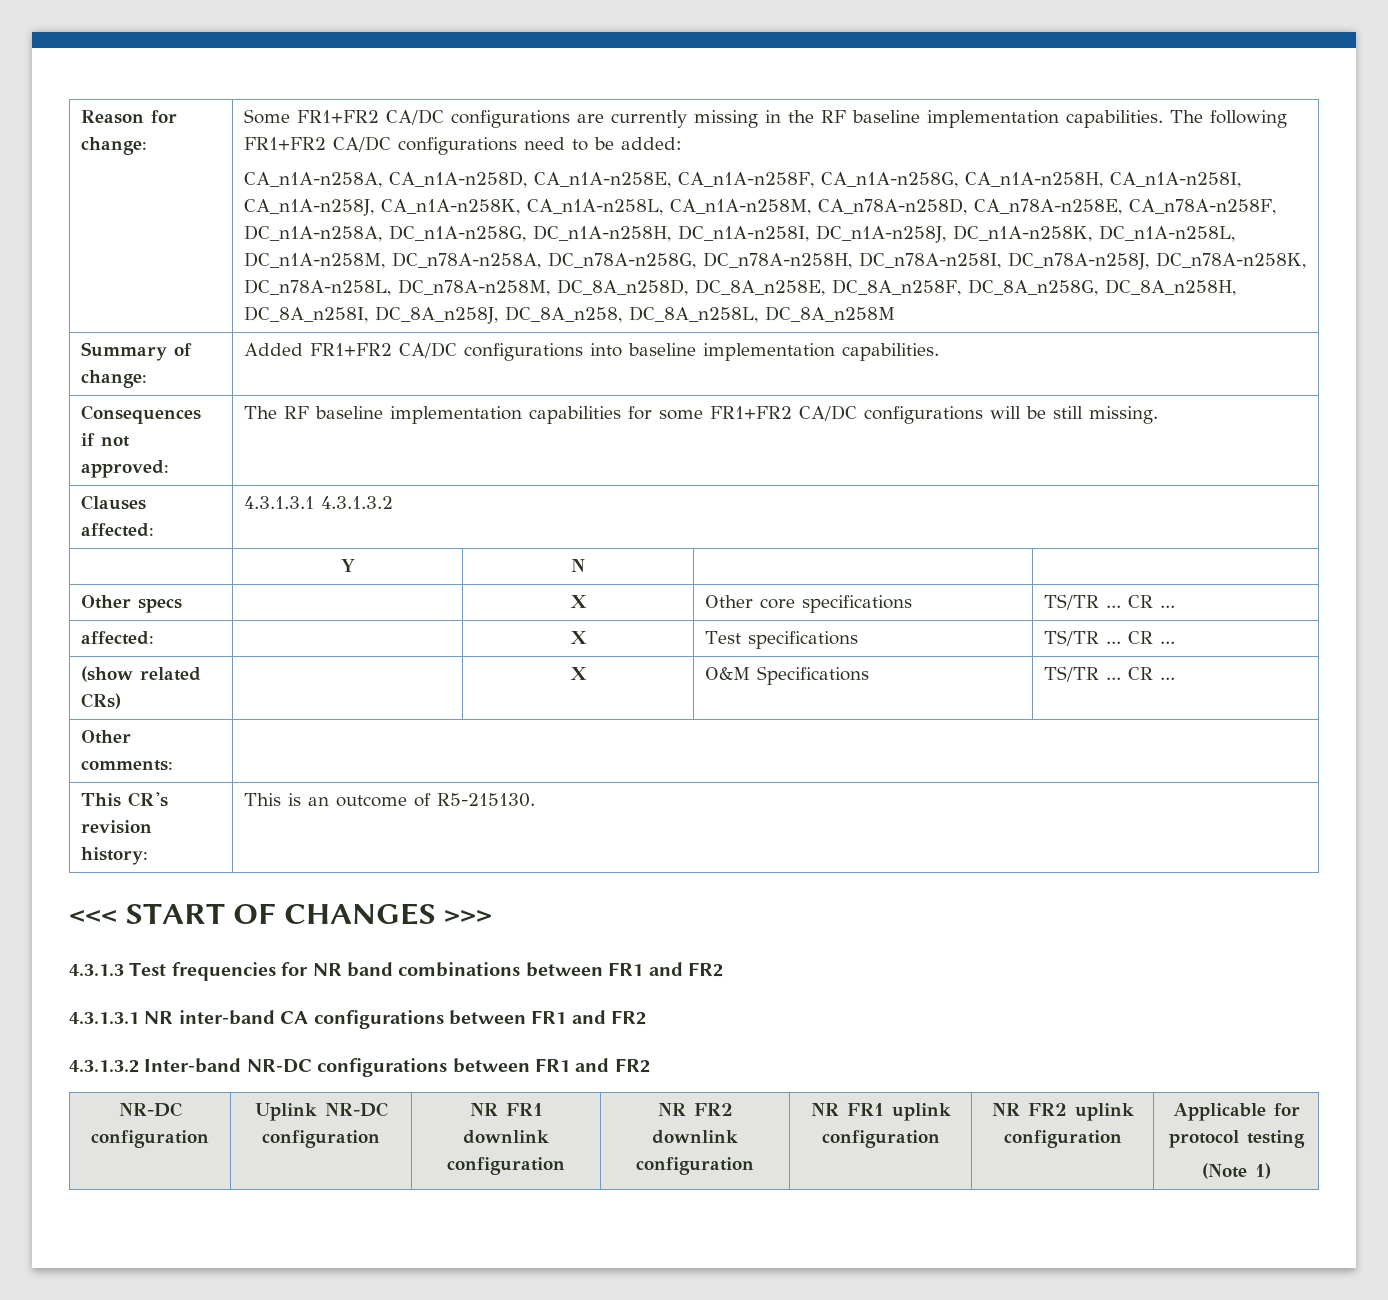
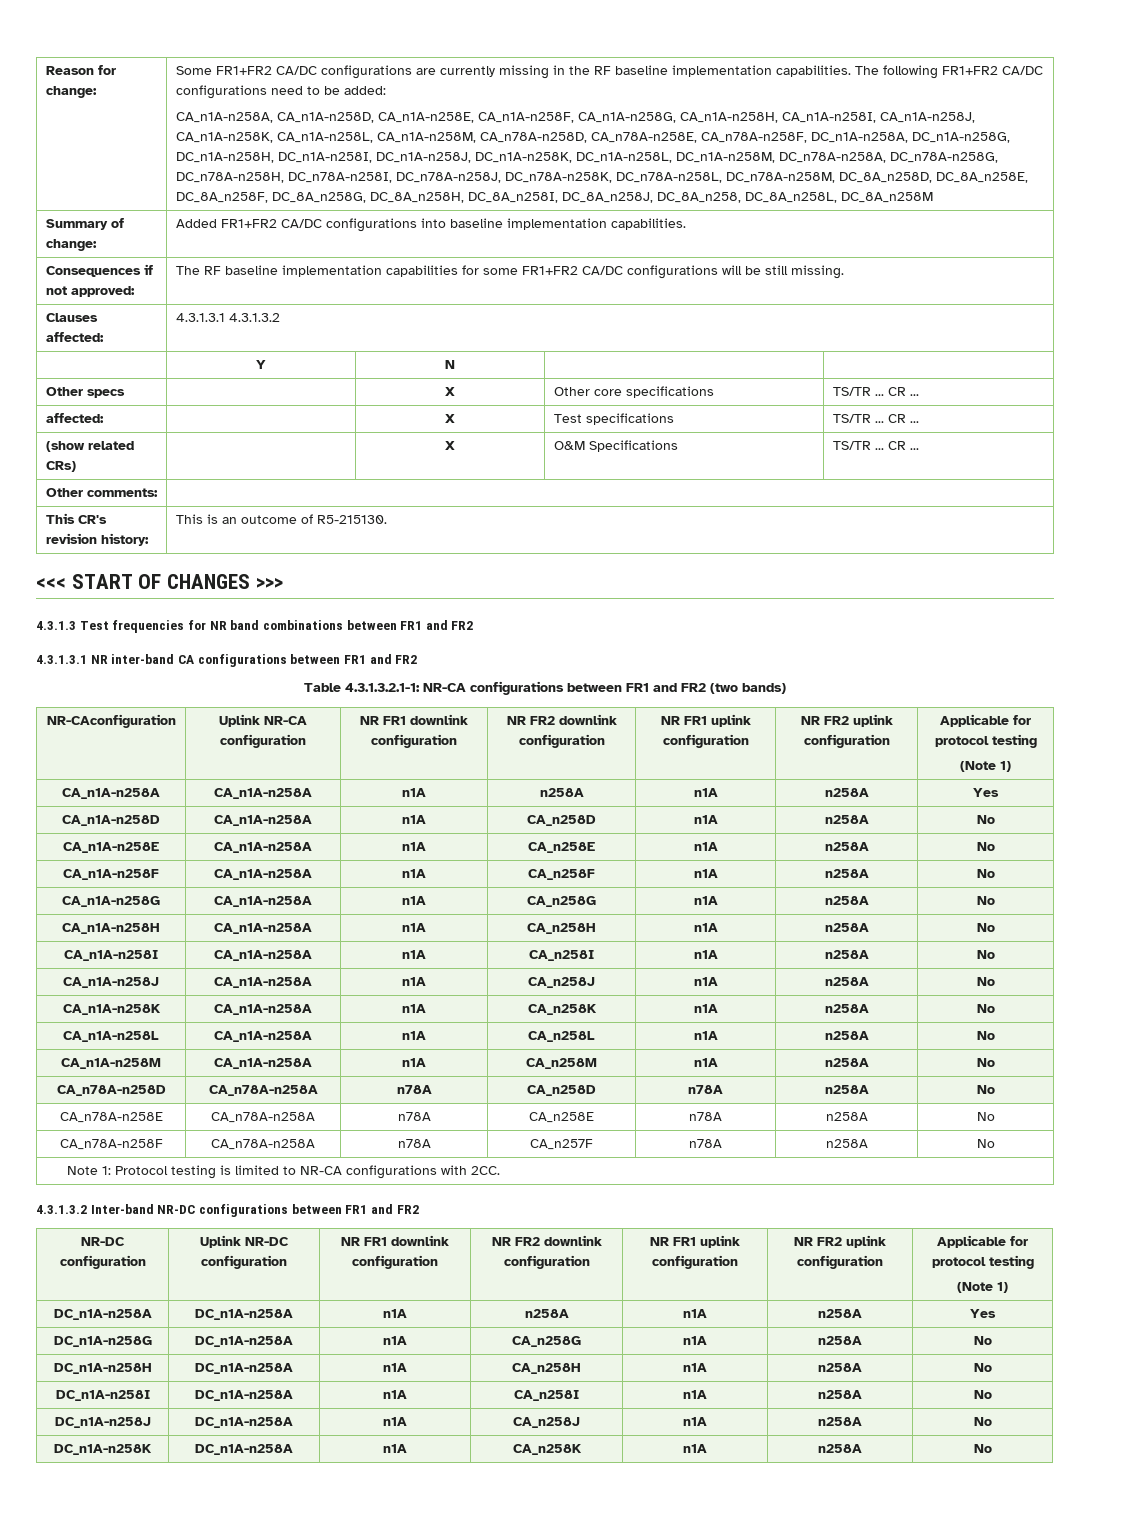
+ Table 4.3.1.3.2.1-1: NR-CA configurations between FR1 and FR2 (two bands)
+ NR-CAconfiguration | Uplink NR-CA configuration | NR FR1 downlink configuration | NR FR2 downlink configuration | NR FR1 uplink configuration | NR FR2 uplink configuration | Applicable for protocol testing
+ (Note 1)
+ CA_n1A-n258A | CA_n1A-n258A | n1A | n258A | n1A | n258A | Yes
+ CA_n1A-n258D | CA_n1A-n258A | n1A | CA_n258D | n1A | n258A | No
+ CA_n1A-n258E | CA_n1A-n258A | n1A | CA_n258E | n1A | n258A | No
+ CA_n1A-n258F | CA_n1A-n258A | n1A | CA_n258F | n1A | n258A | No
+ CA_n1A-n258G | CA_n1A-n258A | n1A | CA_n258G | n1A | n258A | No
+ CA_n1A-n258H | CA_n1A-n258A | n1A | CA_n258H | n1A | n258A | No
+ CA_n1A-n258I | CA_n1A-n258A | n1A | CA_n258I | n1A | n258A | No
+ CA_n1A-n258J | CA_n1A-n258A | n1A | CA_n258J | n1A | n258A | No
+ CA_n1A-n258K | CA_n1A-n258A | n1A | CA_n258K | n1A | n258A | No
+ CA_n1A-n258L | CA_n1A-n258A | n1A | CA_n258L | n1A | n258A | No
+ CA_n1A-n258M | CA_n1A-n258A | n1A | CA_n258M | n1A | n258A | No
+ CA_n78A-n258D | CA_n78A-n258A | n78A | CA_n258D | n78A | n258A | No
+ CA_n78A-n258E | CA_n78A-n258A | n78A | CA_n258E | n78A | n258A | No
+ CA_n78A-n258F | CA_n78A-n258A | n78A | CA_n257F | n78A | n258A | No
+ Note 1: Protocol testing is limited to NR-CA configurations with 2CC.
+ DC_n1A-n258A | DC_n1A-n258A | n1A | n258A | n1A | n258A | Yes
+ DC_n1A-n258G | DC_n1A-n258A | n1A | CA_n258G | n1A | n258A | No
+ DC_n1A-n258H | DC_n1A-n258A | n1A | CA_n258H | n1A | n258A | No
+ DC_n1A-n258I | DC_n1A-n258A | n1A | CA_n258I | n1A | n258A | No
+ DC_n1A-n258J | DC_n1A-n258A | n1A | CA_n258J | n1A | n258A | No
+ DC_n1A-n258K | DC_n1A-n258A | n1A | CA_n258K | n1A | n258A | No

